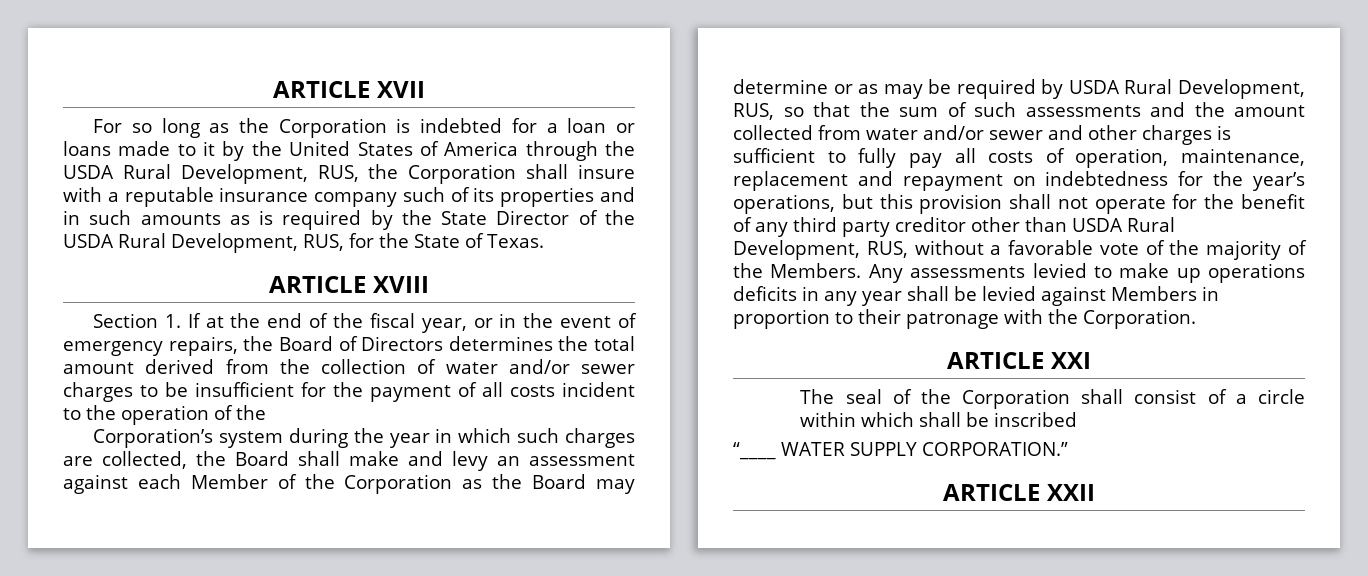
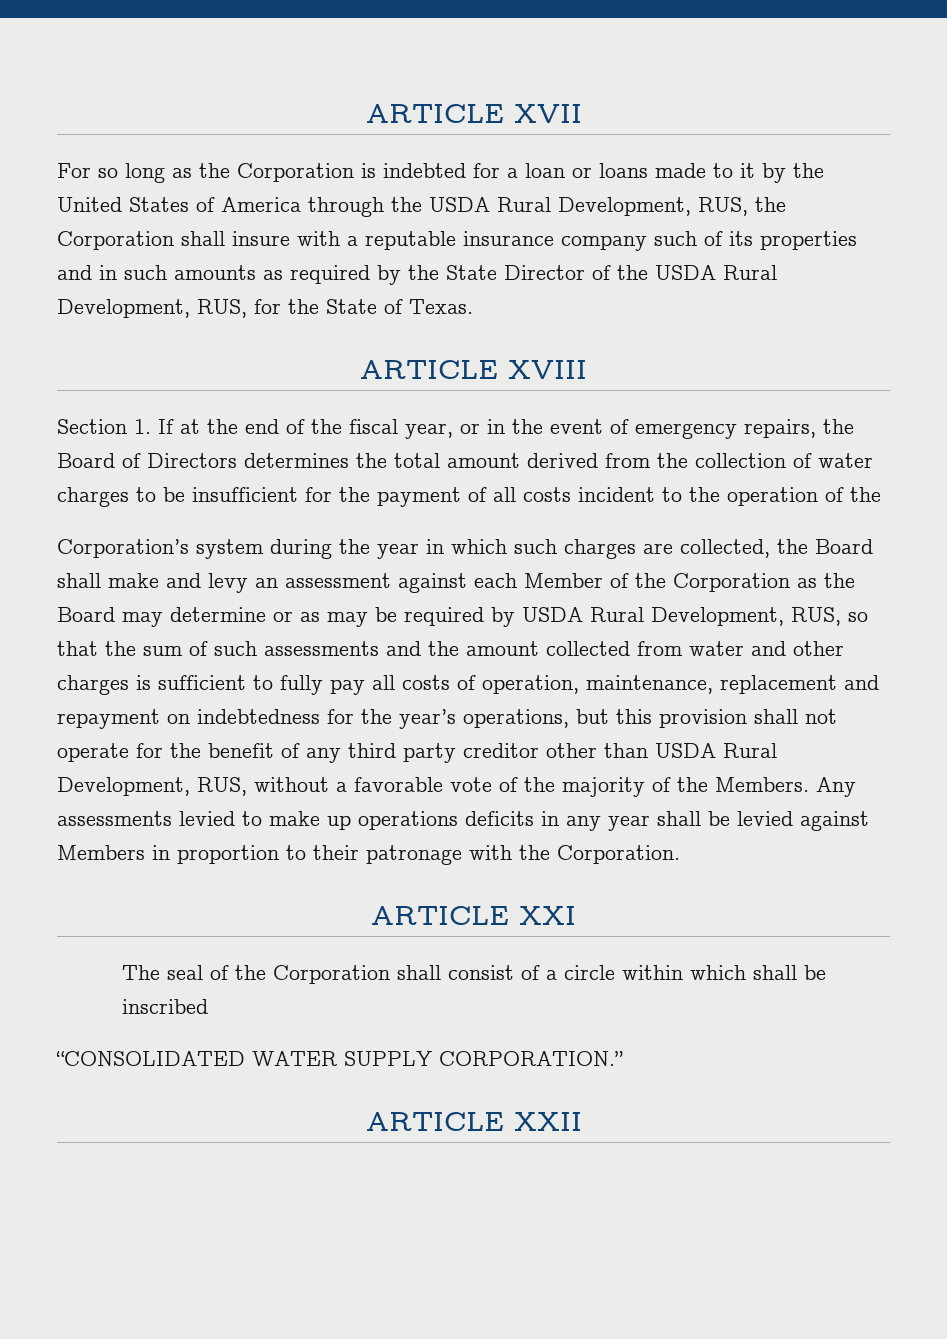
- For so long as the Corporation is indebted for a loan or loans made to it by the United States of America through the USDA Rural Development, RUS, the Corporation shall insure with a reputable insurance company such of its properties and in such amounts as is required by the State Director of the USDA Rural Development, RUS, for the State of Texas.
+ For so long as the Corporation is indebted for a loan or loans made to it by the United States of America through the USDA Rural Development, RUS, the Corporation shall insure with a reputable insurance company such of its properties and in such amounts as required by the State Director of the USDA Rural Development, RUS, for the State of Texas.
- Section 1. If at the end of the fiscal year, or in the event of emergency repairs, the Board of Directors determines the total amount derived from the collection of water and/or sewer charges to be insufficient for the payment of all costs incident to the operation of the
+ Section 1. If at the end of the fiscal year, or in the event of emergency repairs, the Board of Directors determines the total amount derived from the collection of water charges to be insufficient for the payment of all costs incident to the operation of the
- Corporation’s system during the year in which such charges are collected, the Board shall make and levy an assessment against each Member of the Corporation as the Board may determine or as may be required by USDA Rural Development, RUS, so that the sum of such assessments and the amount collected from water and/or sewer and other charges is sufficient to fully pay all costs of operation, maintenance, replacement and repayment on indebtedness for the year’s operations, but this provision shall not operate for the benefit of any third party creditor other than USDA Rural Development, RUS, without a favorable vote of the majority of the Members.
+ Corporation’s system during the year in which such charges are collected, the Board shall make and levy an assessment against each Member of the Corporation as the Board may determine or as may be required by USDA Rural Development, RUS, so that the sum of such assessments and the amount collected from water and other charges is sufficient to fully pay all costs of operation, maintenance, replacement and repayment on indebtedness for the year’s operations, but this provision shall not operate for the benefit of any third party creditor other than USDA Rural Development, RUS, without a favorable vote of the majority of the Members.
- “____ WATER SUPPLY CORPORATION.”
+ “CONSOLIDATED WATER SUPPLY CORPORATION.”

